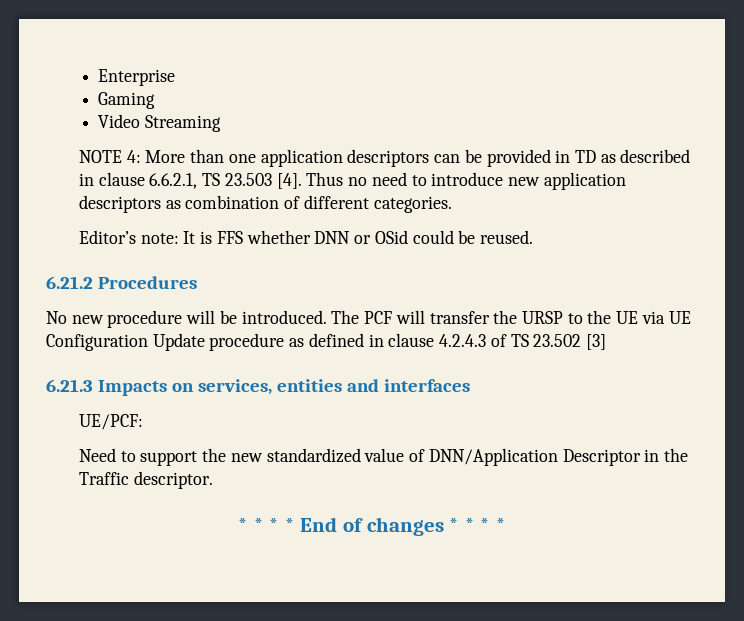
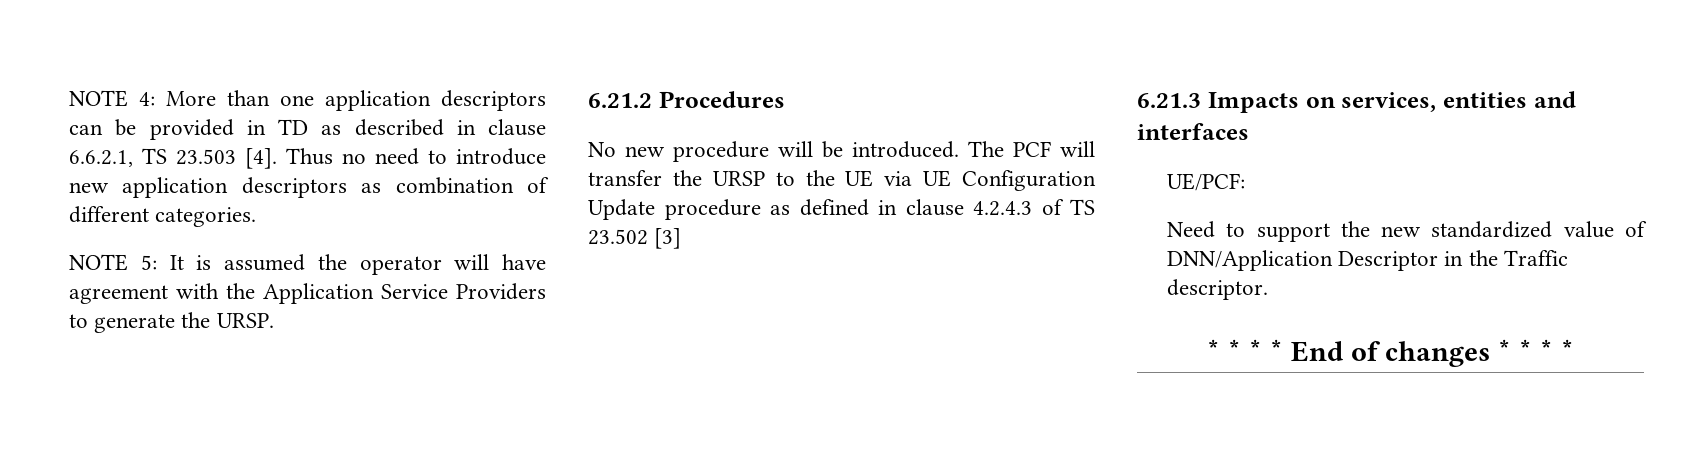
- Enterprise
- Gaming
- Video Streaming
- Editor’s note: It is FFS whether DNN or OSid could be reused.
+ NOTE 5: It is assumed the operator will have agreement with the Application Service Providers to generate the URSP.

